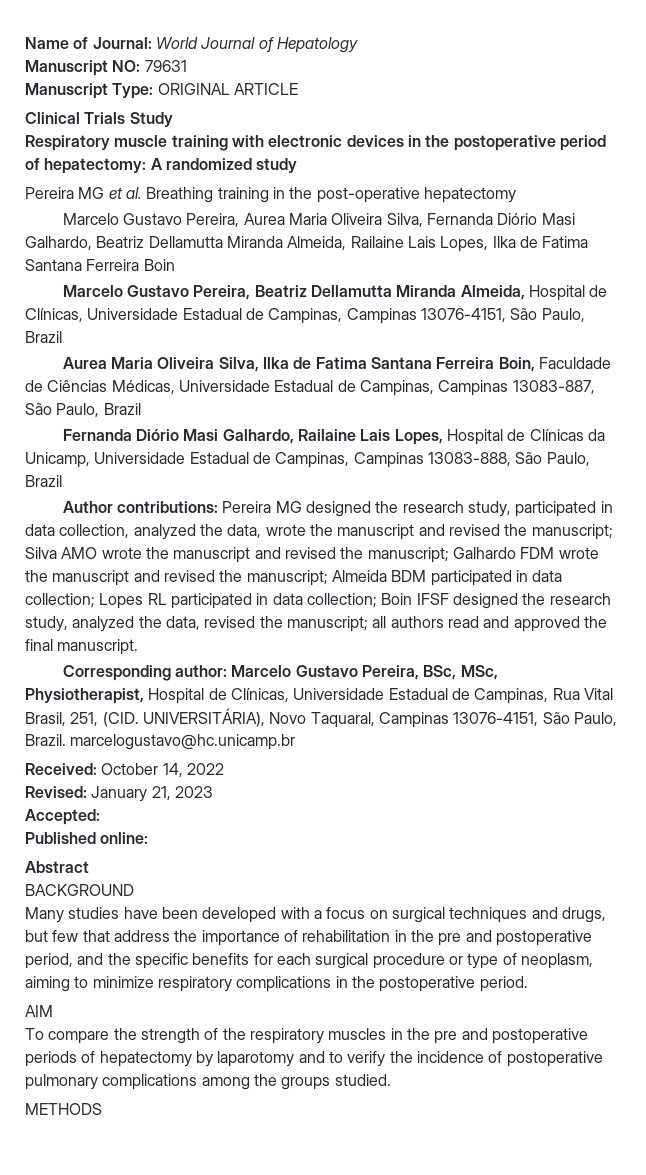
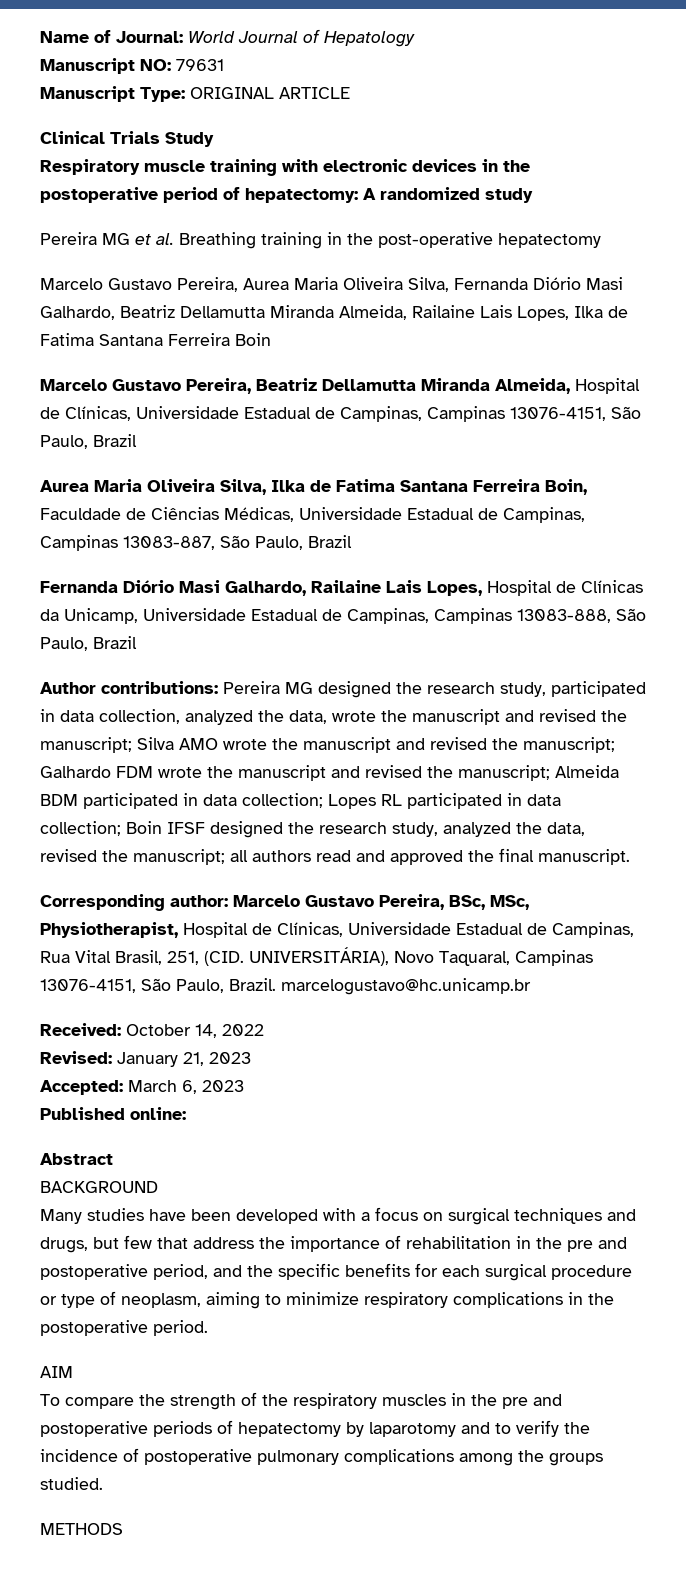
- Accepted:
+ Accepted: March 6, 2023

